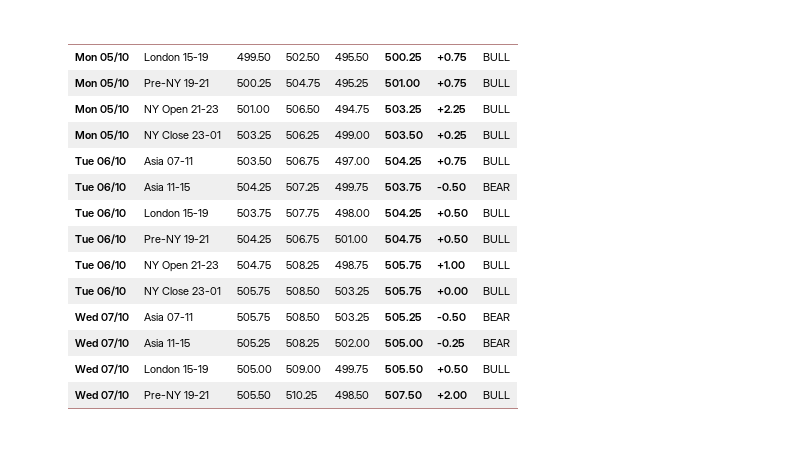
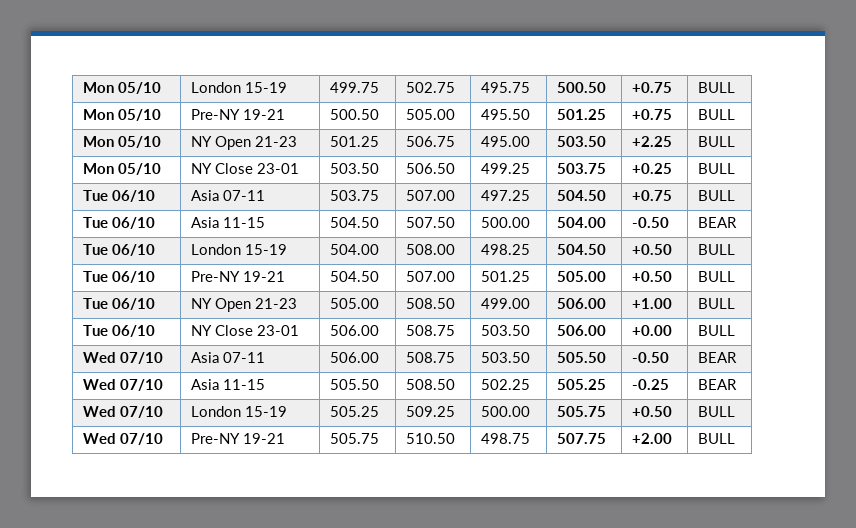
- Mon 05/10 | London 15-19 | 499.50 | 502.50 | 495.50 | 500.25 | +0.75 | BULL
+ Mon 05/10 | London 15-19 | 499.75 | 502.75 | 495.75 | 500.50 | +0.75 | BULL
- Mon 05/10 | Pre-NY 19-21 | 500.25 | 504.75 | 495.25 | 501.00 | +0.75 | BULL
+ Mon 05/10 | Pre-NY 19-21 | 500.50 | 505.00 | 495.50 | 501.25 | +0.75 | BULL
- Mon 05/10 | NY Open 21-23 | 501.00 | 506.50 | 494.75 | 503.25 | +2.25 | BULL
+ Mon 05/10 | NY Open 21-23 | 501.25 | 506.75 | 495.00 | 503.50 | +2.25 | BULL
- Mon 05/10 | NY Close 23-01 | 503.25 | 506.25 | 499.00 | 503.50 | +0.25 | BULL
+ Mon 05/10 | NY Close 23-01 | 503.50 | 506.50 | 499.25 | 503.75 | +0.25 | BULL
- Tue 06/10 | Asia 07-11 | 503.50 | 506.75 | 497.00 | 504.25 | +0.75 | BULL
+ Tue 06/10 | Asia 07-11 | 503.75 | 507.00 | 497.25 | 504.50 | +0.75 | BULL
- Tue 06/10 | Asia 11-15 | 504.25 | 507.25 | 499.75 | 503.75 | -0.50 | BEAR
+ Tue 06/10 | Asia 11-15 | 504.50 | 507.50 | 500.00 | 504.00 | -0.50 | BEAR
- Tue 06/10 | London 15-19 | 503.75 | 507.75 | 498.00 | 504.25 | +0.50 | BULL
+ Tue 06/10 | London 15-19 | 504.00 | 508.00 | 498.25 | 504.50 | +0.50 | BULL
- Tue 06/10 | Pre-NY 19-21 | 504.25 | 506.75 | 501.00 | 504.75 | +0.50 | BULL
+ Tue 06/10 | Pre-NY 19-21 | 504.50 | 507.00 | 501.25 | 505.00 | +0.50 | BULL
- Tue 06/10 | NY Open 21-23 | 504.75 | 508.25 | 498.75 | 505.75 | +1.00 | BULL
+ Tue 06/10 | NY Open 21-23 | 505.00 | 508.50 | 499.00 | 506.00 | +1.00 | BULL
- Tue 06/10 | NY Close 23-01 | 505.75 | 508.50 | 503.25 | 505.75 | +0.00 | BULL
+ Tue 06/10 | NY Close 23-01 | 506.00 | 508.75 | 503.50 | 506.00 | +0.00 | BULL
- Wed 07/10 | Asia 07-11 | 505.75 | 508.50 | 503.25 | 505.25 | -0.50 | BEAR
+ Wed 07/10 | Asia 07-11 | 506.00 | 508.75 | 503.50 | 505.50 | -0.50 | BEAR
- Wed 07/10 | Asia 11-15 | 505.25 | 508.25 | 502.00 | 505.00 | -0.25 | BEAR
+ Wed 07/10 | Asia 11-15 | 505.50 | 508.50 | 502.25 | 505.25 | -0.25 | BEAR
- Wed 07/10 | London 15-19 | 505.00 | 509.00 | 499.75 | 505.50 | +0.50 | BULL
+ Wed 07/10 | London 15-19 | 505.25 | 509.25 | 500.00 | 505.75 | +0.50 | BULL
- Wed 07/10 | Pre-NY 19-21 | 505.50 | 510.25 | 498.50 | 507.50 | +2.00 | BULL
+ Wed 07/10 | Pre-NY 19-21 | 505.75 | 510.50 | 498.75 | 507.75 | +2.00 | BULL

